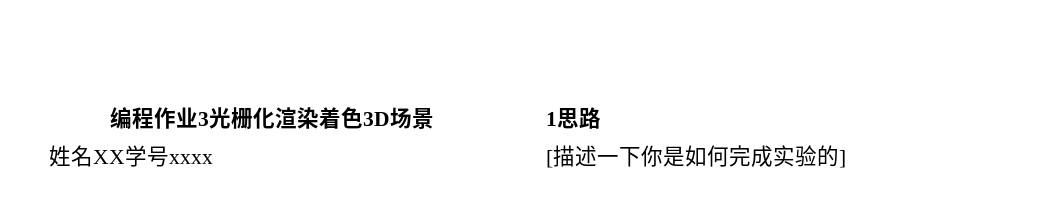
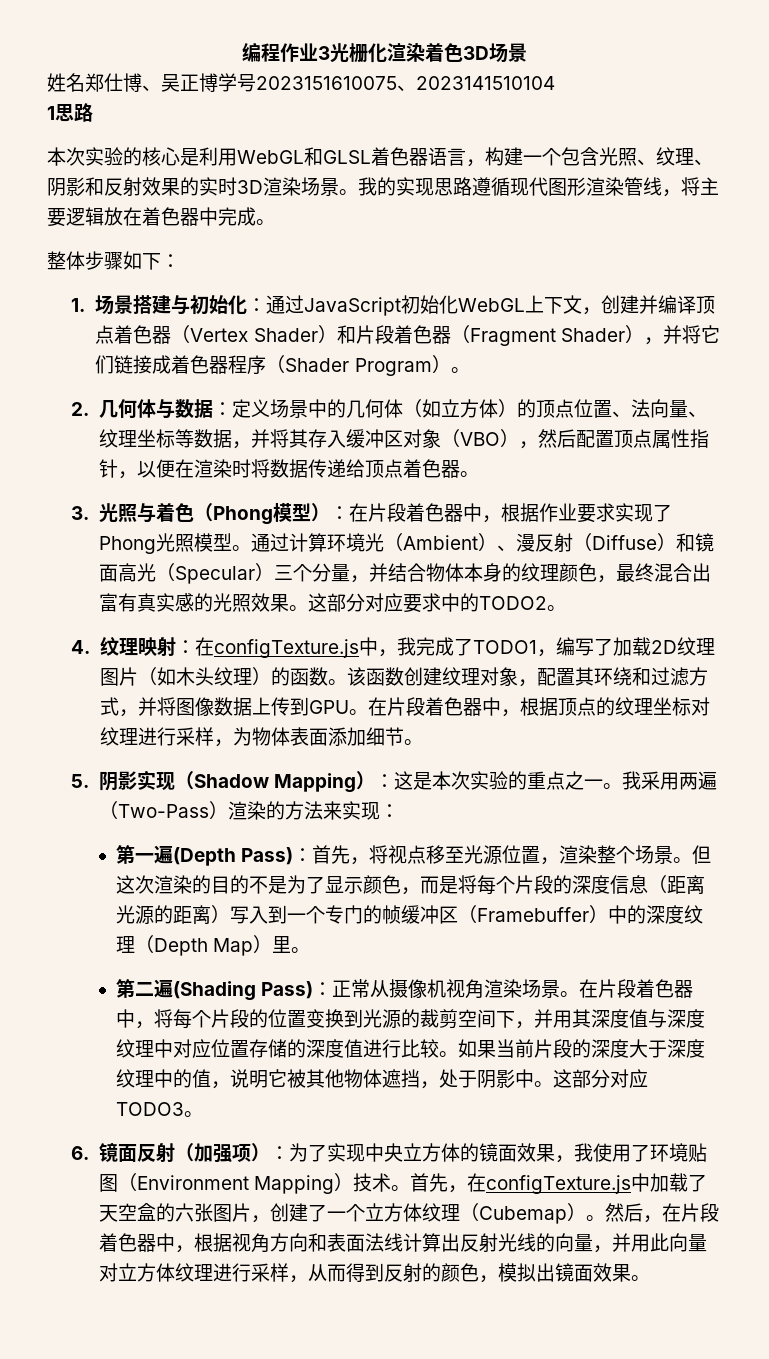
- 姓名XX学号xxxx
+ 姓名郑仕博、吴正博学号2023151610075、2023141510104
  1思路
- [描述一下你是如何完成实验的]
+ 本次实验的核心是利用WebGL和GLSL着色器语言，构建一个包含光照、纹理、阴影和反射效果的实时3D渲染场景。我的实现思路遵循现代图形渲染管线，将主要逻辑放在着色器中完成。
+ 整体步骤如下：
+ 1.场景搭建与初始化：通过JavaScript初始化WebGL上下文，创建并编译顶点着色器（Vertex Shader）和片段着色器（Fragment Shader），并将它们链接成着色器程序（Shader Program）。
+ 2.几何体与数据：定义场景中的几何体（如立方体）的顶点位置、法向量、纹理坐标等数据，并将其存入缓冲区对象（VBO），然后配置顶点属性指针，以便在渲染时将数据传递给顶点着色器。
+ 3.光照与着色（Phong模型）：在片段着色器中，根据作业要求实现了Phong光照模型。通过计算环境光（Ambient）、漫反射（Diffuse）和镜面高光（Specular）三个分量，并结合物体本身的纹理颜色，最终混合出富有真实感的光照效果。这部分对应要求中的TODO2。
+ 4.纹理映射：在configTexture.js中，我完成了TODO1，编写了加载2D纹理图片（如木头纹理）的函数。该函数创建纹理对象，配置其环绕和过滤方式，并将图像数据上传到GPU。在片段着色器中，根据顶点的纹理坐标对纹理进行采样，为物体表面添加细节。
+ 5.阴影实现（Shadow Mapping）：这是本次实验的重点之一。我采用两遍（Two-Pass）渲染的方法来实现：
+ 第一遍(Depth Pass)：首先，将视点移至光源位置，渲染整个场景。但这次渲染的目的不是为了显示颜色，而是将每个片段的深度信息（距离光源的距离）写入到一个专门的帧缓冲区（Framebuffer）中的深度纹理（Depth Map）里。
+ 第二遍(Shading Pass)：正常从摄像机视角渲染场景。在片段着色器中，将每个片段的位置变换到光源的裁剪空间下，并用其深度值与深度纹理中对应位置存储的深度值进行比较。如果当前片段的深度大于深度纹理中的值，说明它被其他物体遮挡，处于阴影中。这部分对应TODO3。
+ 6.镜面反射（加强项）：为了实现中央立方体的镜面效果，我使用了环境贴图（Environment Mapping）技术。首先，在configTexture.js中加载了天空盒的六张图片，创建了一个立方体纹理（Cubemap）。然后，在片段着色器中，根据视角方向和表面法线计算出反射光线的向量，并用此向量对立方体纹理进行采样，从而得到反射的颜色，模拟出镜面效果。

